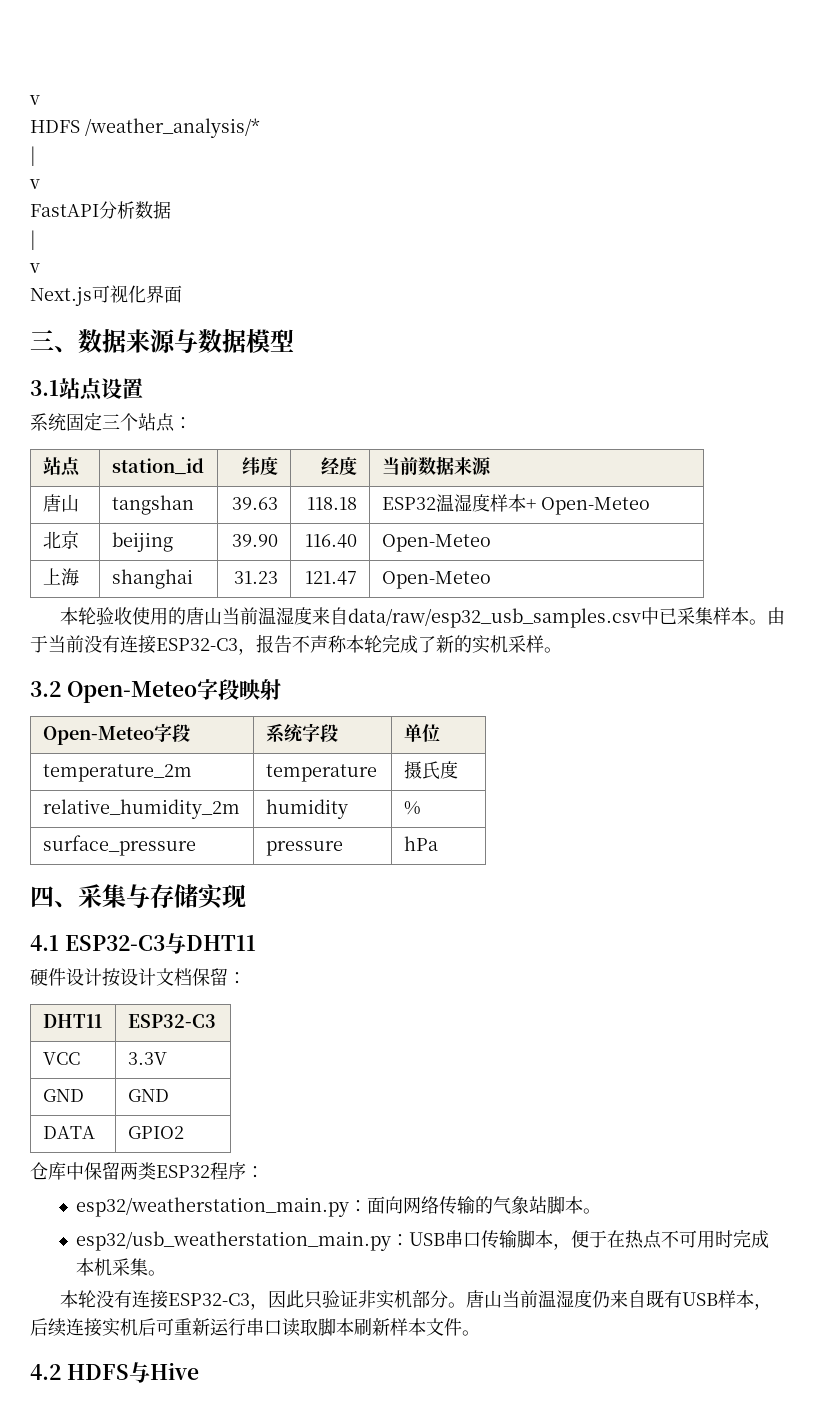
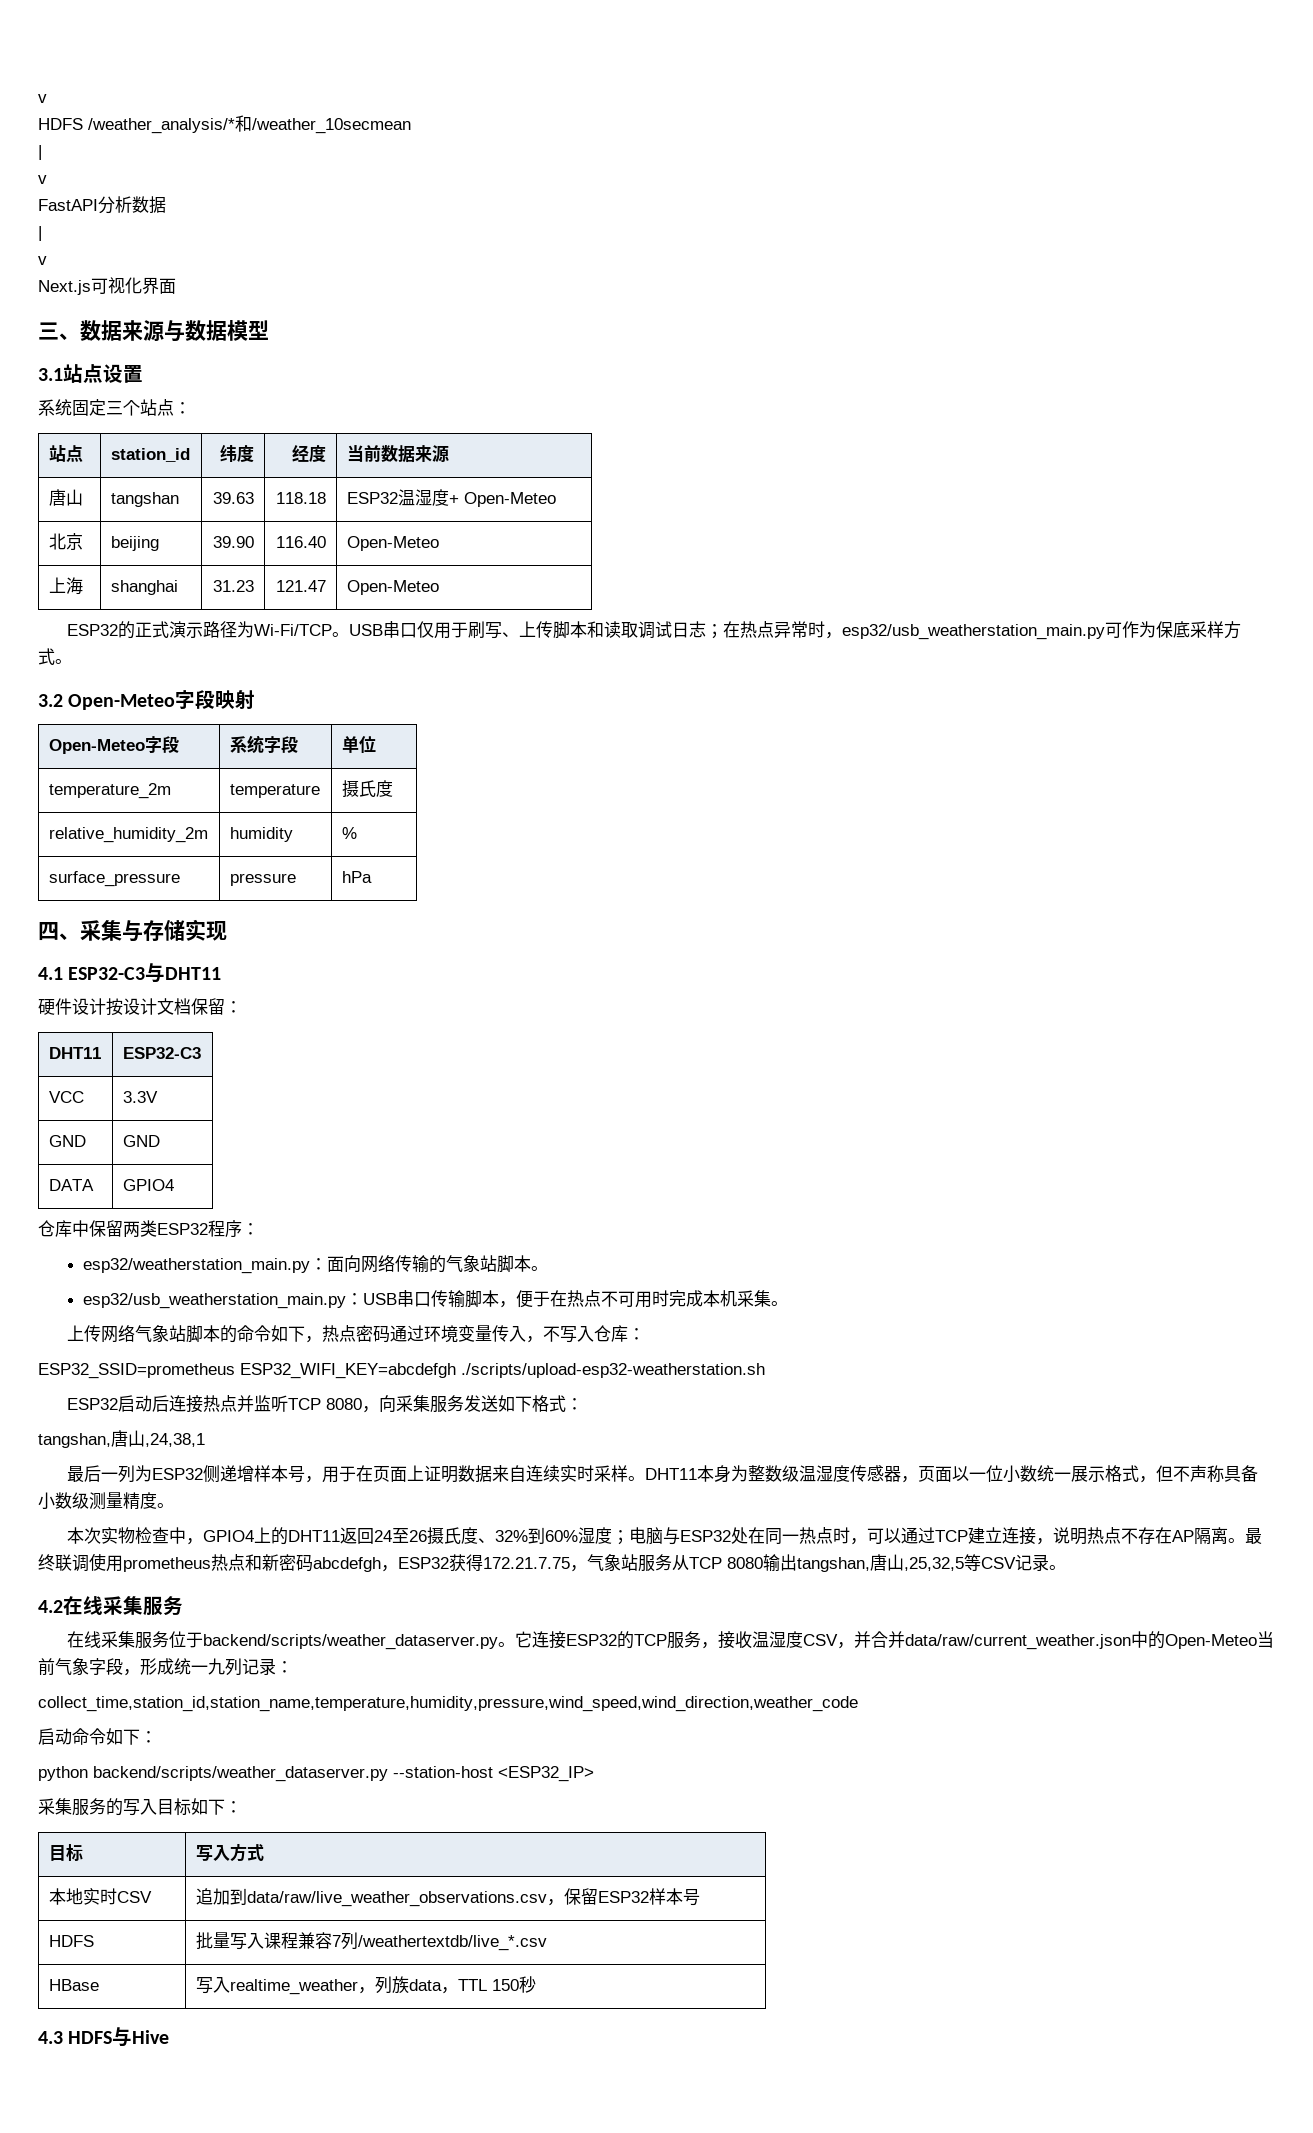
- HDFS /weather_analysis/*
+ HDFS /weather_analysis/*和/weather_10secmean
- 唐山 | tangshan | 39.63 | 118.18 | ESP32温湿度样本+ Open-Meteo
+ 唐山 | tangshan | 39.63 | 118.18 | ESP32温湿度+ Open-Meteo
- 本轮验收使用的唐山当前温湿度来自data/raw/esp32_usb_samples.csv中已采集样本。由于当前没有连接ESP32-C3，报告不声称本轮完成了新的实机采样。
+ ESP32的正式演示路径为Wi-Fi/TCP。USB串口仅用于刷写、上传脚本和读取调试日志；在热点异常时，esp32/usb_weatherstation_main.py可作为保底采样方式。
- DATA | GPIO2
+ DATA | GPIO4
- 本轮没有连接ESP32-C3，因此只验证非实机部分。唐山当前温湿度仍来自既有USB样本，后续连接实机后可重新运行串口读取脚本刷新样本文件。
- 4.2 HDFS与Hive
+ 上传网络气象站脚本的命令如下，热点密码通过环境变量传入，不写入仓库：
+ ESP32_SSID=prometheus ESP32_WIFI_KEY=abcdefgh ./scripts/upload-esp32-weatherstation.sh
+ ESP32启动后连接热点并监听TCP 8080，向采集服务发送如下格式：
+ tangshan,唐山,24,38,1
+ 最后一列为ESP32侧递增样本号，用于在页面上证明数据来自连续实时采样。DHT11本身为整数级温湿度传感器，页面以一位小数统一展示格式，但不声称具备小数级测量精度。
+ 本次实物检查中，GPIO4上的DHT11返回24至26摄氏度、32%到60%湿度；电脑与ESP32处在同一热点时，可以通过TCP建立连接，说明热点不存在AP隔离。最终联调使用prometheus热点和新密码abcdefgh，ESP32获得172.21.7.75，气象站服务从TCP 8080输出tangshan,唐山,25,32,5等CSV记录。
+ 4.2在线采集服务
+ 在线采集服务位于backend/scripts/weather_dataserver.py。它连接ESP32的TCP服务，接收温湿度CSV，并合并data/raw/current_weather.json中的Open-Meteo当前气象字段，形成统一九列记录：
+ collect_time,station_id,station_name,temperature,humidity,pressure,wind_speed,wind_direction,weather_code
+ 启动命令如下：
+ python backend/scripts/weather_dataserver.py --station-host <ESP32_IP>
+ 采集服务的写入目标如下：
+ 目标 | 写入方式
+ 本地实时CSV | 追加到data/raw/live_weather_observations.csv，保留ESP32样本号
+ HDFS | 批量写入课程兼容7列/weathertextdb/live_*.csv
+ HBase | 写入realtime_weather，列族data，TTL 150秒
+ 4.3 HDFS与Hive

